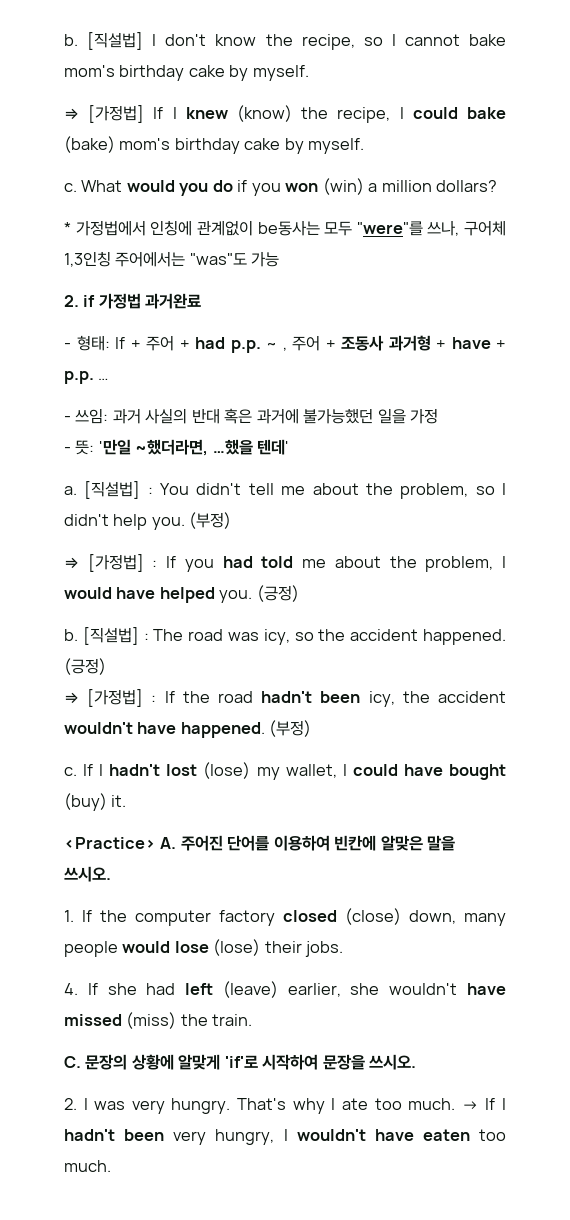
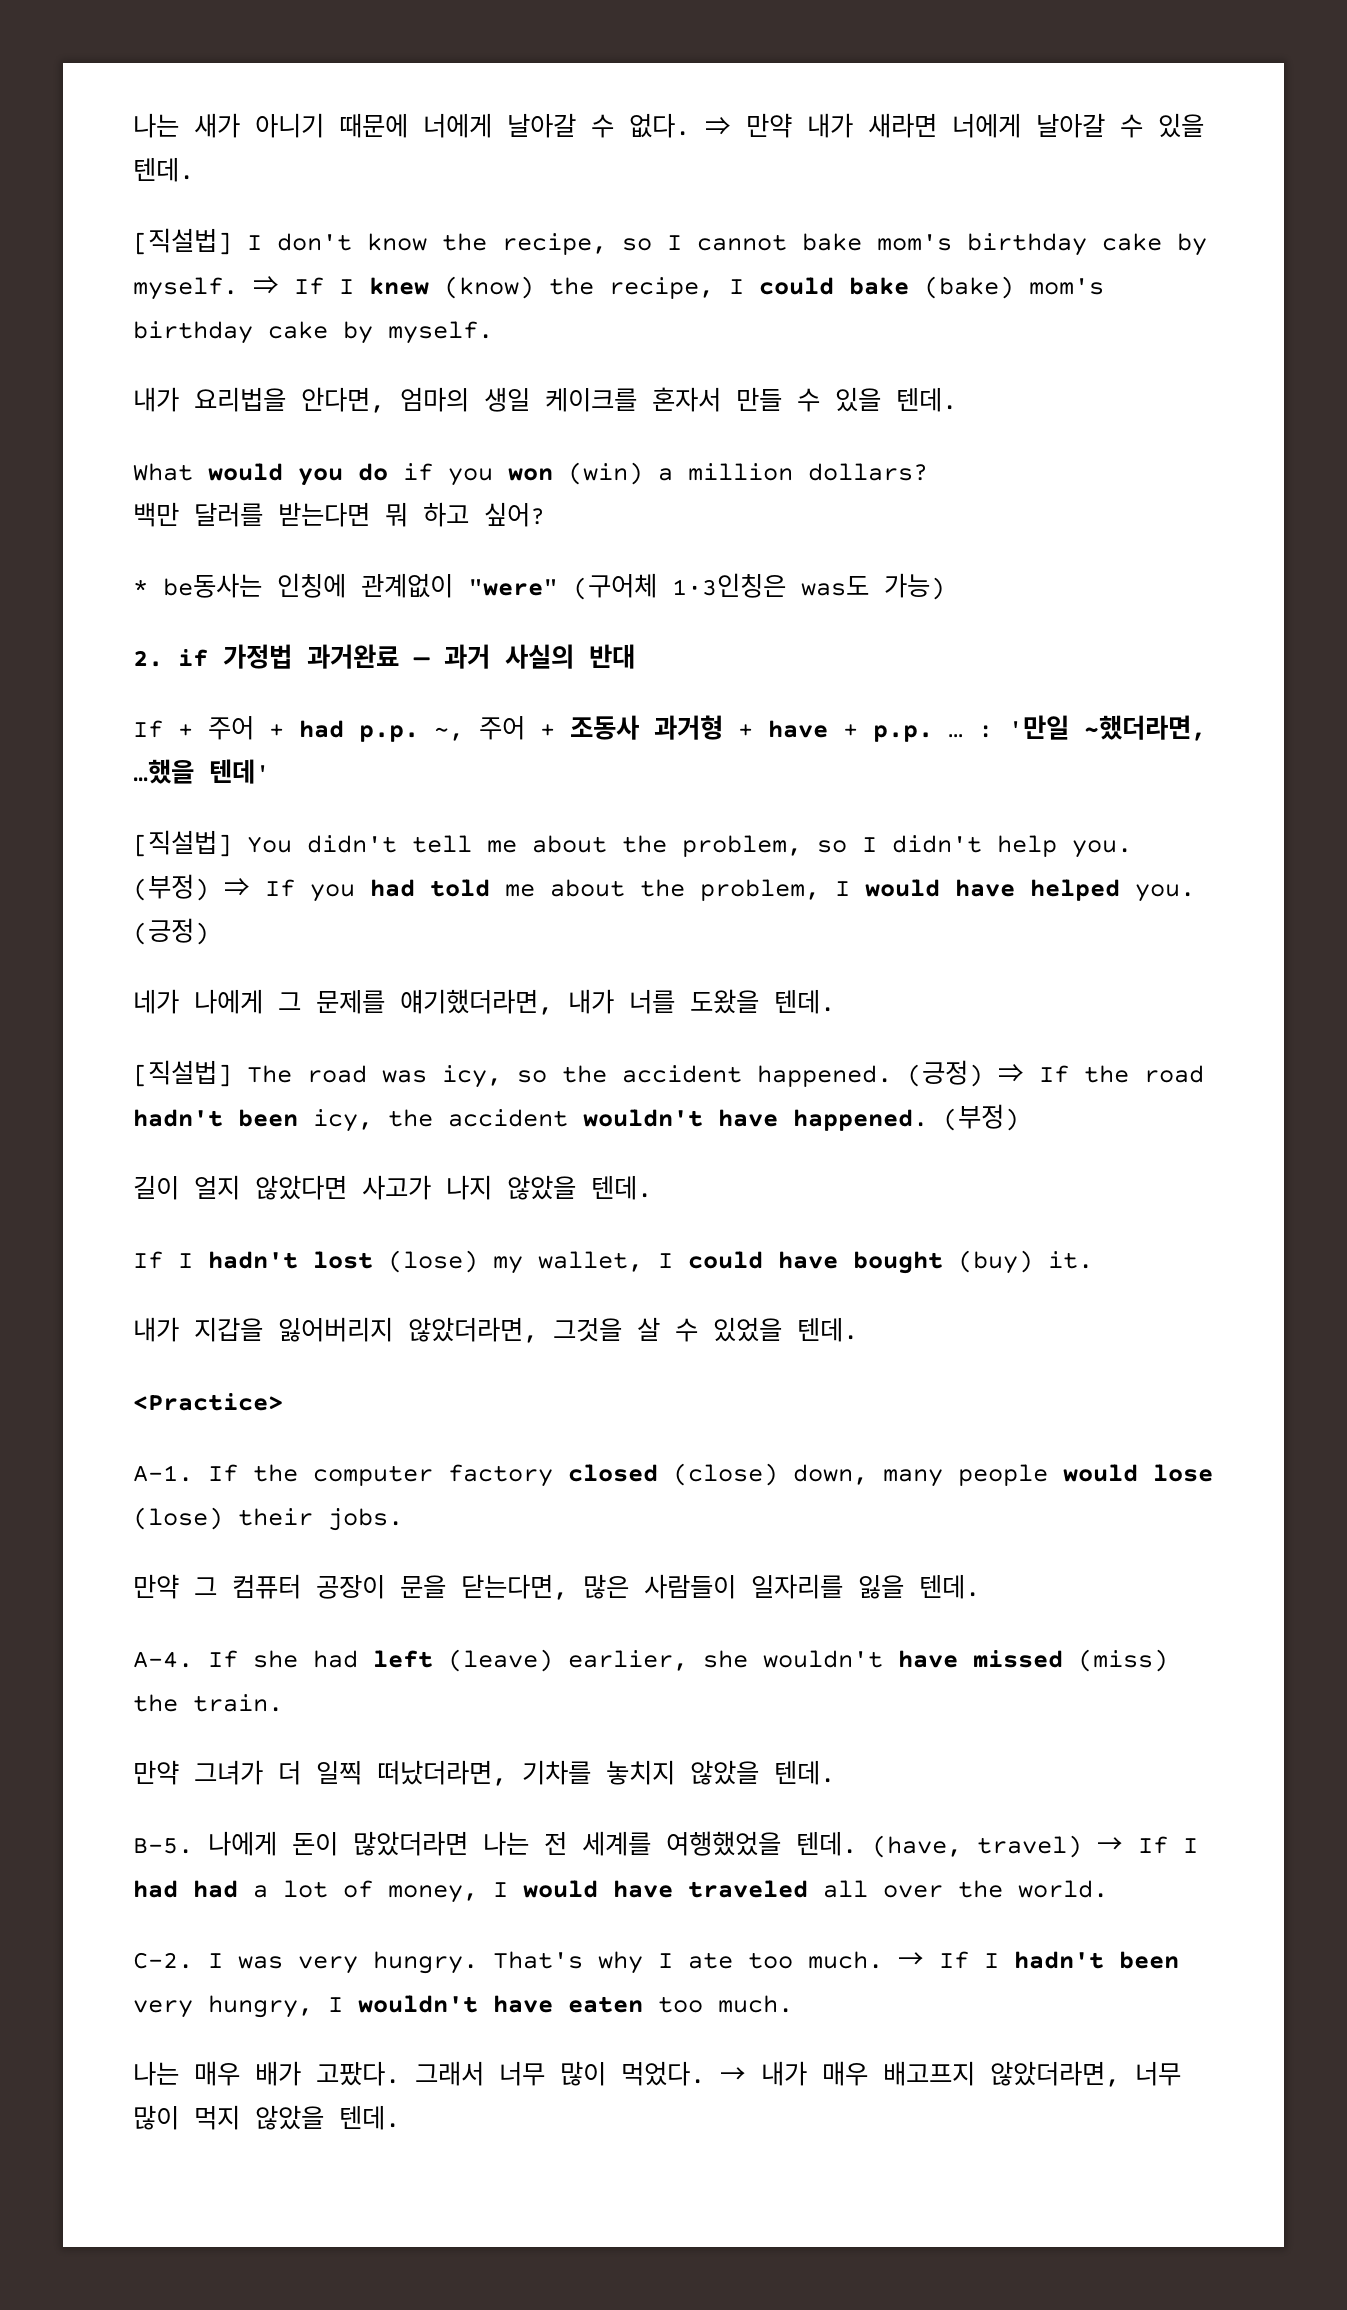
- b. [직설법] I don't know the recipe, so I cannot bake mom's birthday cake by myself.
- ⇒ [가정법] If I knew (know) the recipe, I could bake (bake) mom's birthday cake by myself.
+ 나는 새가 아니기 때문에 너에게 날아갈 수 없다. ⇒ 만약 내가 새라면 너에게 날아갈 수 있을 텐데.
+ [직설법] I don't know the recipe, so I cannot bake mom's birthday cake by myself. ⇒ If I knew (know) the recipe, I could bake (bake) mom's birthday cake by myself.
- c. What would you do if you won (win) a million dollars?
+ 내가 요리법을 안다면, 엄마의 생일 케이크를 혼자서 만들 수 있을 텐데.
+ What would you do if you won (win) a million dollars?
+ 백만 달러를 받는다면 뭐 하고 싶어?
- * 가정법에서 인칭에 관계없이 be동사는 모두 "were"를 쓰나, 구어체 1,3인칭 주어에서는 "was"도 가능
+ * be동사는 인칭에 관계없이 "were" (구어체 1·3인칭은 was도 가능)
- 2. if 가정법 과거완료
- - 형태: If + 주어 + had p.p. ~ , 주어 + 조동사 과거형 + have + p.p. …
- - 쓰임: 과거 사실의 반대 혹은 과거에 불가능했던 일을 가정
- - 뜻: '만일 ~했더라면, …했을 텐데'
+ 2. if 가정법 과거완료 — 과거 사실의 반대
+ If + 주어 + had p.p. ~, 주어 + 조동사 과거형 + have + p.p. … : '만일 ~했더라면, …했을 텐데'
- a. [직설법] : You didn't tell me about the problem, so I didn't help you. (부정)
- ⇒ [가정법] : If you had told me about the problem, I would have helped you.
+ [직설법] You didn't tell me about the problem, so I didn't help you. (부정) ⇒ If you had told me about the problem, I would have helped you.
- b. [직설법] : The road was icy, so the accident happened. (긍정)
- ⇒ [가정법] : If the road hadn't been icy, the accident wouldn't have happened.
+ 네가 나에게 그 문제를 얘기했더라면, 내가 너를 도왔을 텐데.
+ [직설법] The road was icy, so the accident happened. (긍정) ⇒ If the road hadn't been icy, the accident wouldn't have happened.
- c. If I hadn't lost (lose) my wallet, I could have bought (buy) it.
+ 길이 얼지 않았다면 사고가 나지 않았을 텐데.
+ If I hadn't lost (lose) my wallet, I could have bought (buy) it.
- <Practice> A. 주어진 단어를 이용하여 빈칸에 알맞은 말을 쓰시오.
- 1. If the computer factory closed (close) down, many people would lose (lose) their jobs.
+ 내가 지갑을 잃어버리지 않았더라면, 그것을 살 수 있었을 텐데.
+ <Practice>
+ A-1. If the computer factory closed (close) down, many people would lose (lose) their jobs.
- 4. If she had left (leave) earlier, she wouldn't have missed (miss) the train.
+ 만약 그 컴퓨터 공장이 문을 닫는다면, 많은 사람들이 일자리를 잃을 텐데.
+ A-4. If she had left (leave) earlier, she wouldn't have missed (miss) the train.
- C. 문장의 상황에 알맞게 'if'로 시작하여 문장을 쓰시오.
- 2. I was very hungry.
+ 만약 그녀가 더 일찍 떠났더라면, 기차를 놓치지 않았을 텐데.
+ B-5. 나에게 돈이 많았더라면 나는 전 세계를 여행했었을 텐데. (have, travel) → If I had had a lot of money, I would have traveled all over the world.
+ C-2. I was very hungry.
+ 나는 매우 배가 고팠다. 그래서 너무 많이 먹었다. → 내가 매우 배고프지 않았더라면, 너무 많이 먹지 않았을 텐데.

